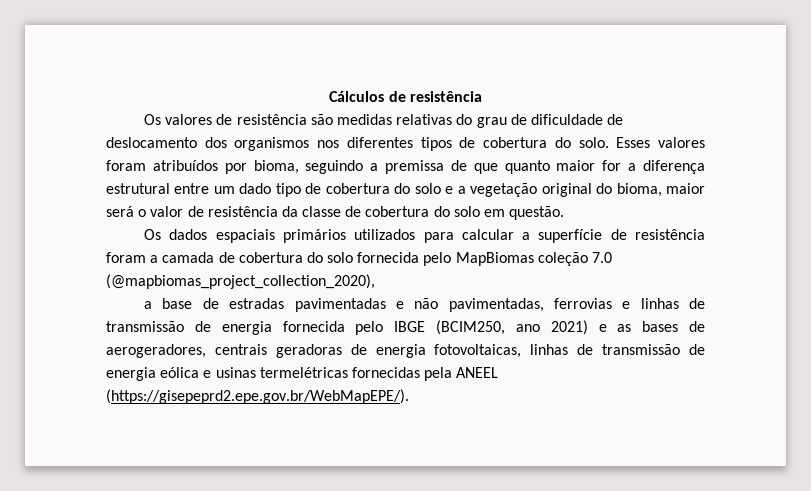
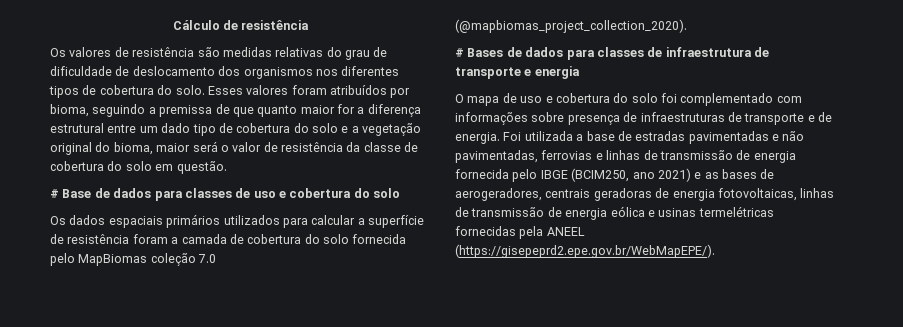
- Cálculos de resistência
+ Cálculo de resistência
+ # Base de dados para classes de uso e cobertura do solo
- Os dados espaciais primários utilizados para calcular a superfície de resistência foram a camada de cobertura do solo fornecida pelo MapBiomas coleção 7.0 (@mapbiomas_project_collection_2020),
- a base de estradas pavimentadas e não pavimentadas, ferrovias e linhas de transmissão de energia fornecida pelo IBGE (BCIM250, ano 2021) e as bases de aerogeradores, centrais geradoras de energia fotovoltaicas, linhas de transmissão de energia eólica e usinas termelétricas fornecidas pela ANEEL (https://gisepeprd2.epe.gov.br/WebMapEPE/).
+ Os dados espaciais primários utilizados para calcular a superfície de resistência foram a camada de cobertura do solo fornecida pelo MapBiomas coleção 7.0 (@mapbiomas_project_collection_2020).
+ # Bases de dados para classes de infraestrutura de transporte e energia
+ O mapa de uso e cobertura do solo foi complementado com informações sobre presença de infraestruturas de transporte e de energia. Foi utilizada a base de estradas pavimentadas e não pavimentadas, ferrovias e linhas de transmissão de energia fornecida pelo IBGE (BCIM250, ano 2021) e as bases de aerogeradores, centrais geradoras de energia fotovoltaicas, linhas de transmissão de energia eólica e usinas termelétricas fornecidas pela ANEEL (https://gisepeprd2.epe.gov.br/WebMapEPE/).

